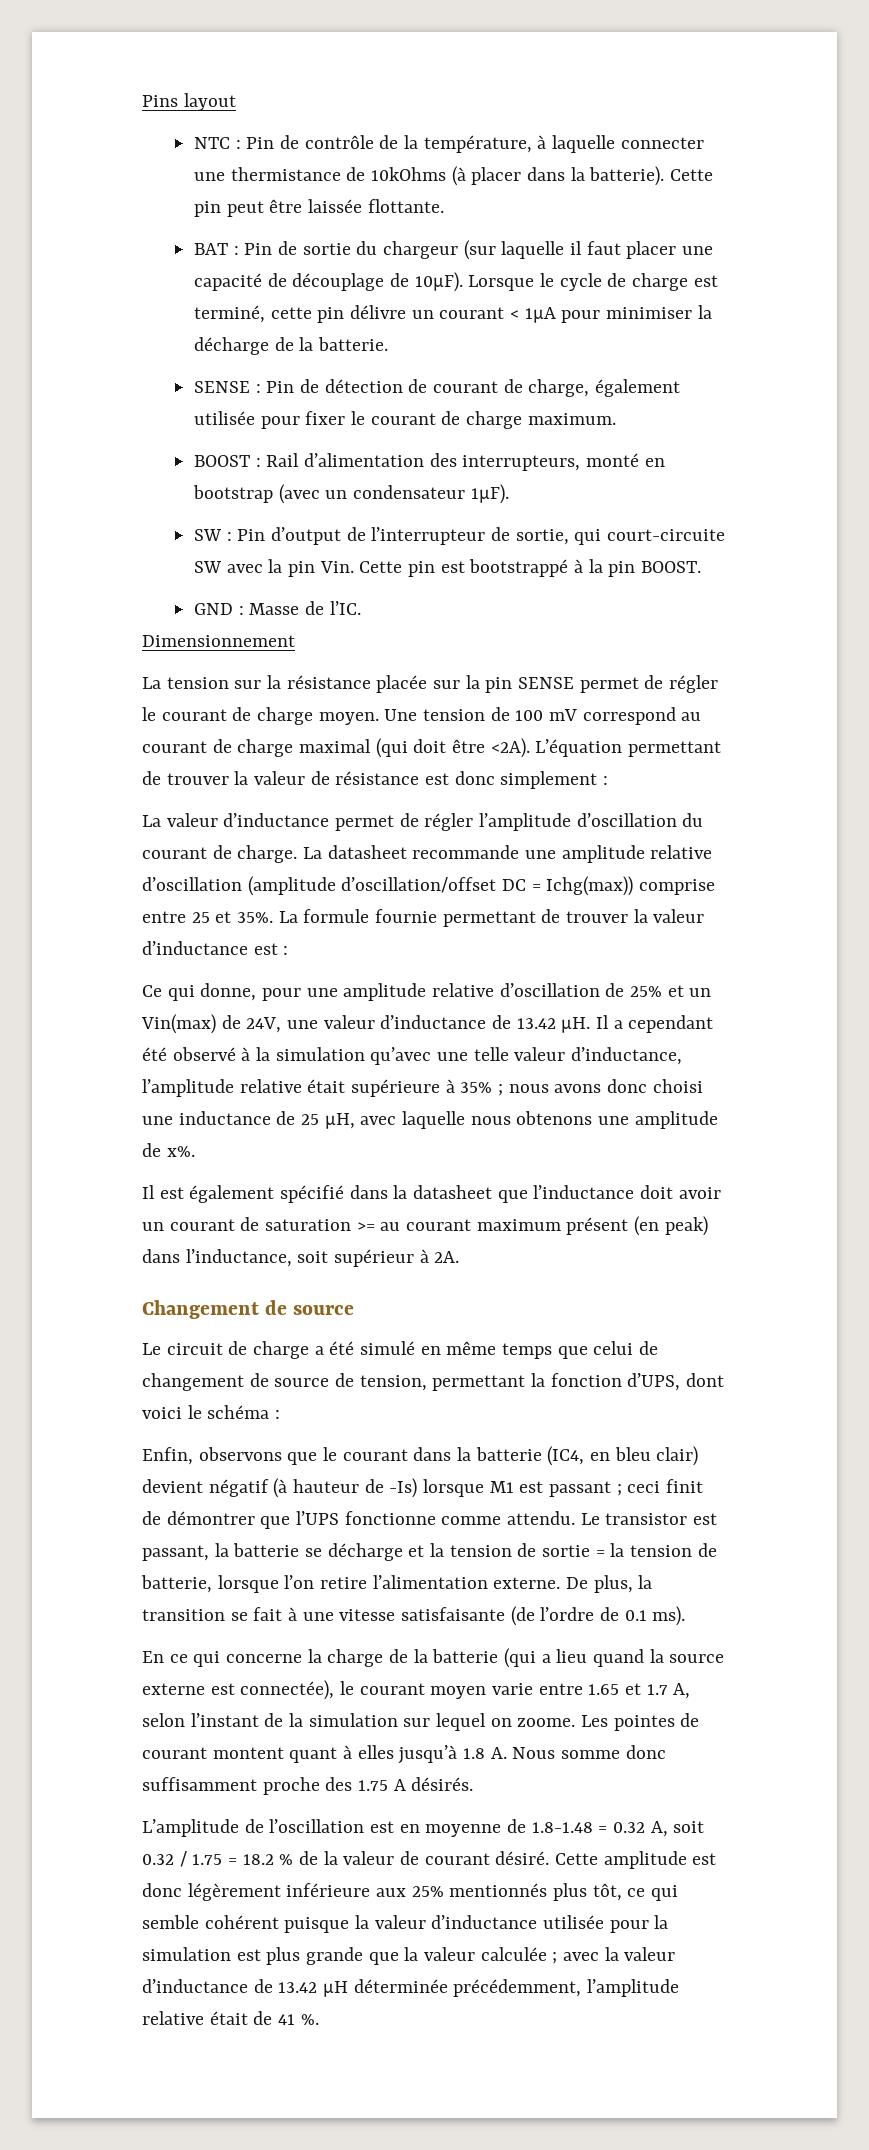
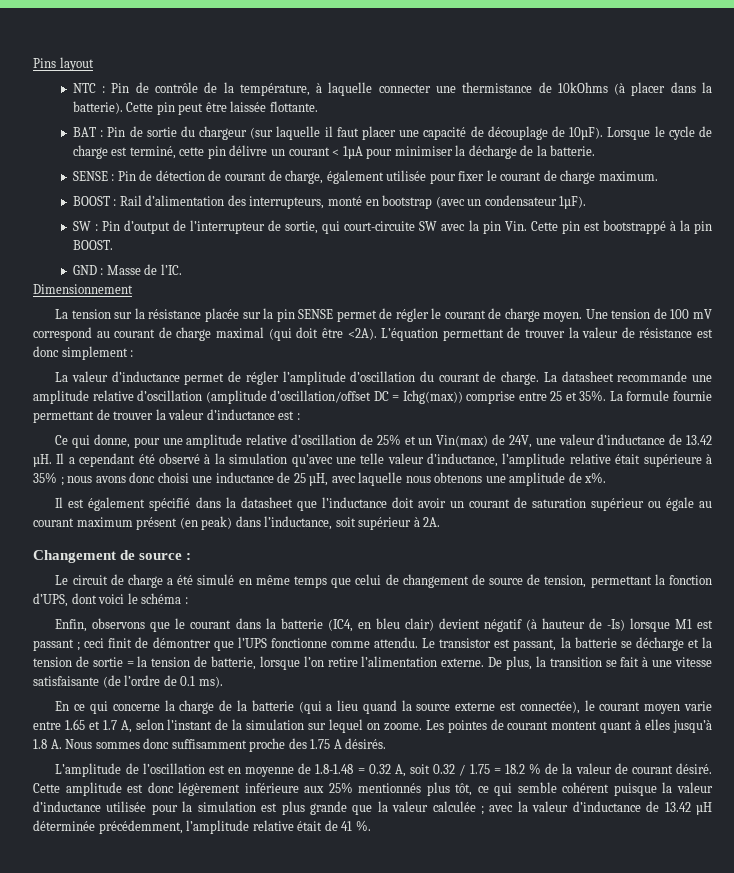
- Il est également spécifié dans la datasheet que l’inductance doit avoir un courant de saturation >= au courant maximum présent (en peak) dans l’inductance, soit supérieur à 2A.
+ Il est également spécifié dans la datasheet que l’inductance doit avoir un courant de saturation supérieur ou égale au courant maximum présent (en peak) dans l’inductance, soit supérieur à 2A.
- Changement de source
+ Changement de source :
- Les pointes de courant montent quant à elles jusqu’à 1.8 A. Nous somme donc suffisamment proche des 1.75 A désirés.
+ Les pointes de courant montent quant à elles jusqu’à 1.8 A. Nous sommes donc suffisamment proche des 1.75 A désirés.

